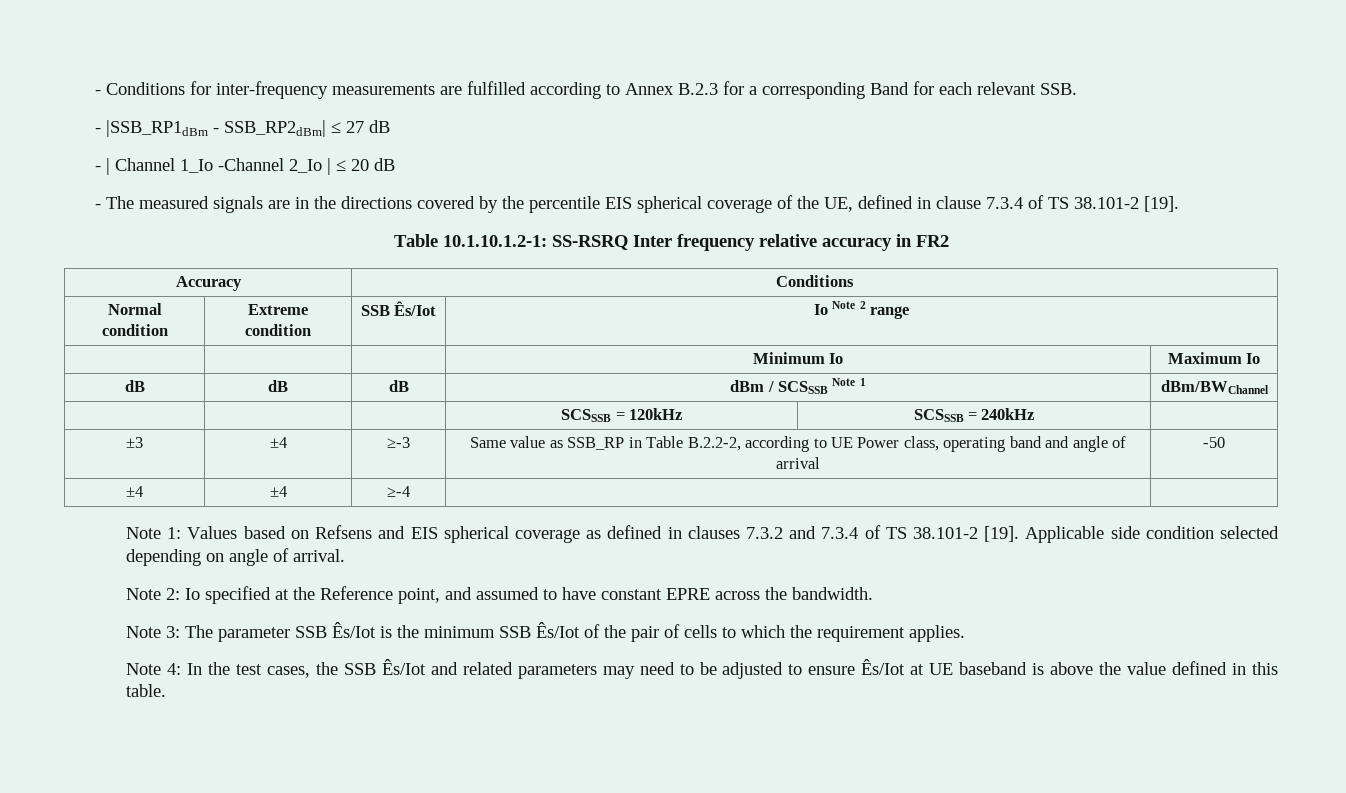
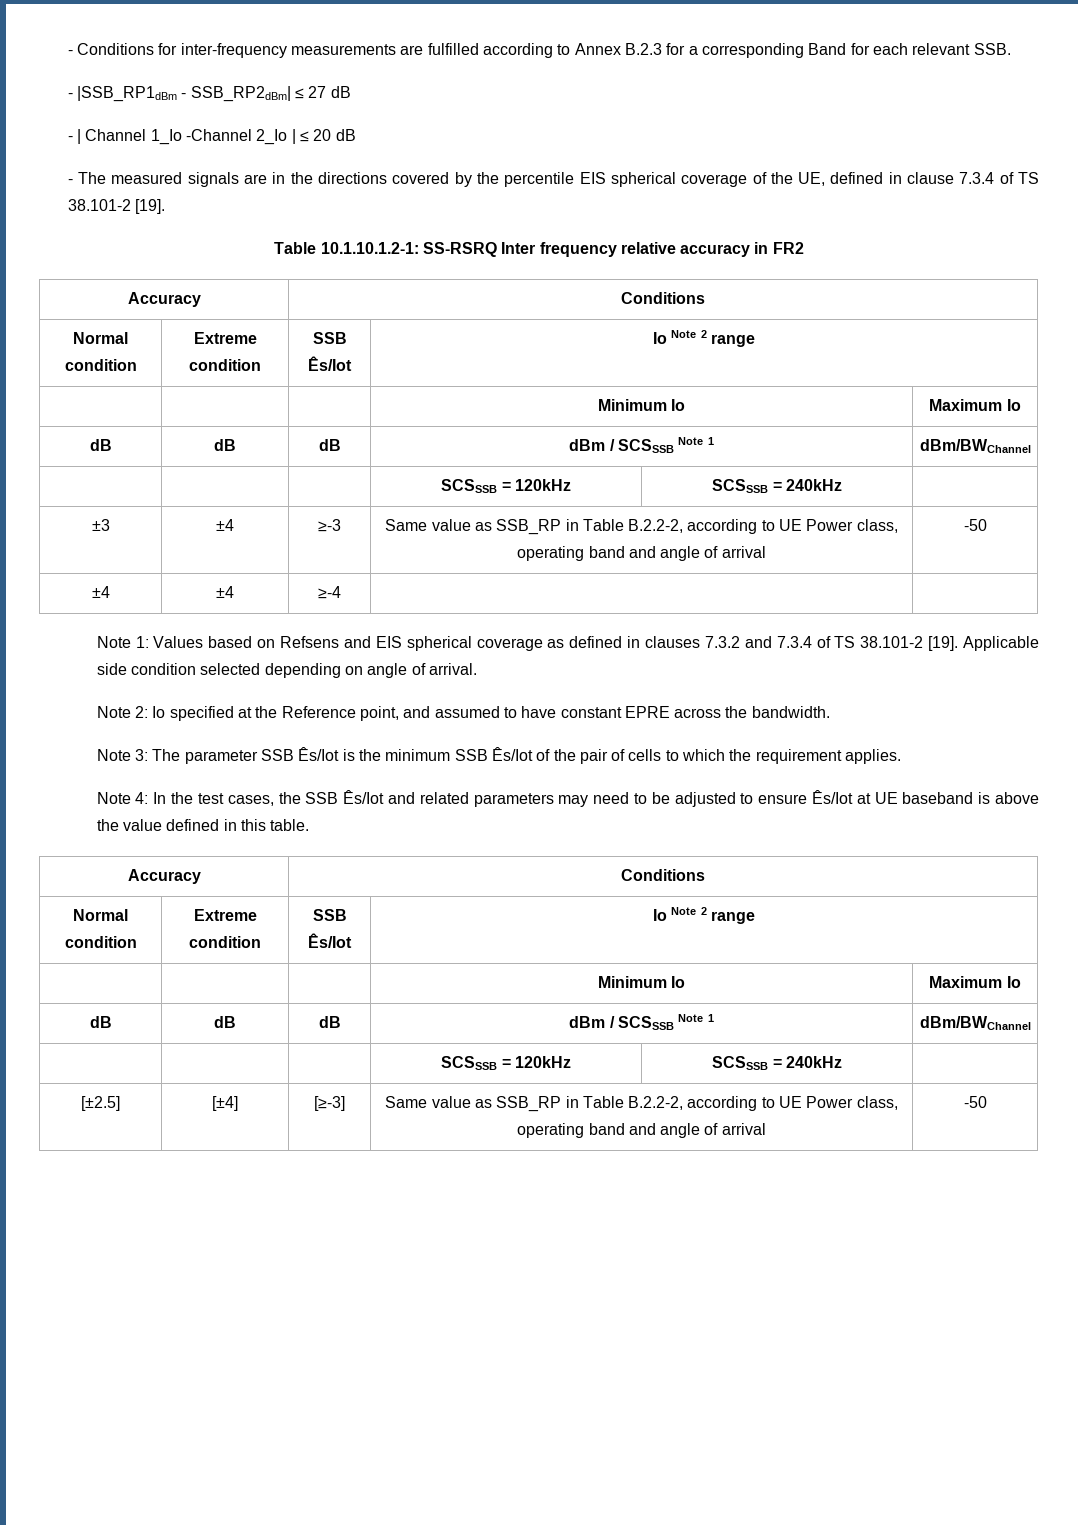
  Note 4: In the test cases, the SSB Ês/Iot and related parameters may need to be adjusted to ensure Ês/Iot at UE baseband is above the value defined in this table.
+ Accuracy | Conditions
+ Normal condition | Extreme condition | SSB Ês/Iot | Io Note 2 range
+ | | | Minimum Io | Maximum Io
+ dB | dB | dB | dBm / SCSSSB Note 1 | dBm/BWChannel
+ | | | SCSSSB = 120kHz | SCSSSB = 240kHz |
+ [±2.5] | [±4] | [≥-3] | Same value as SSB_RP in Table B.2.2-2, according to UE Power class, operating band and angle of arrival | -50

